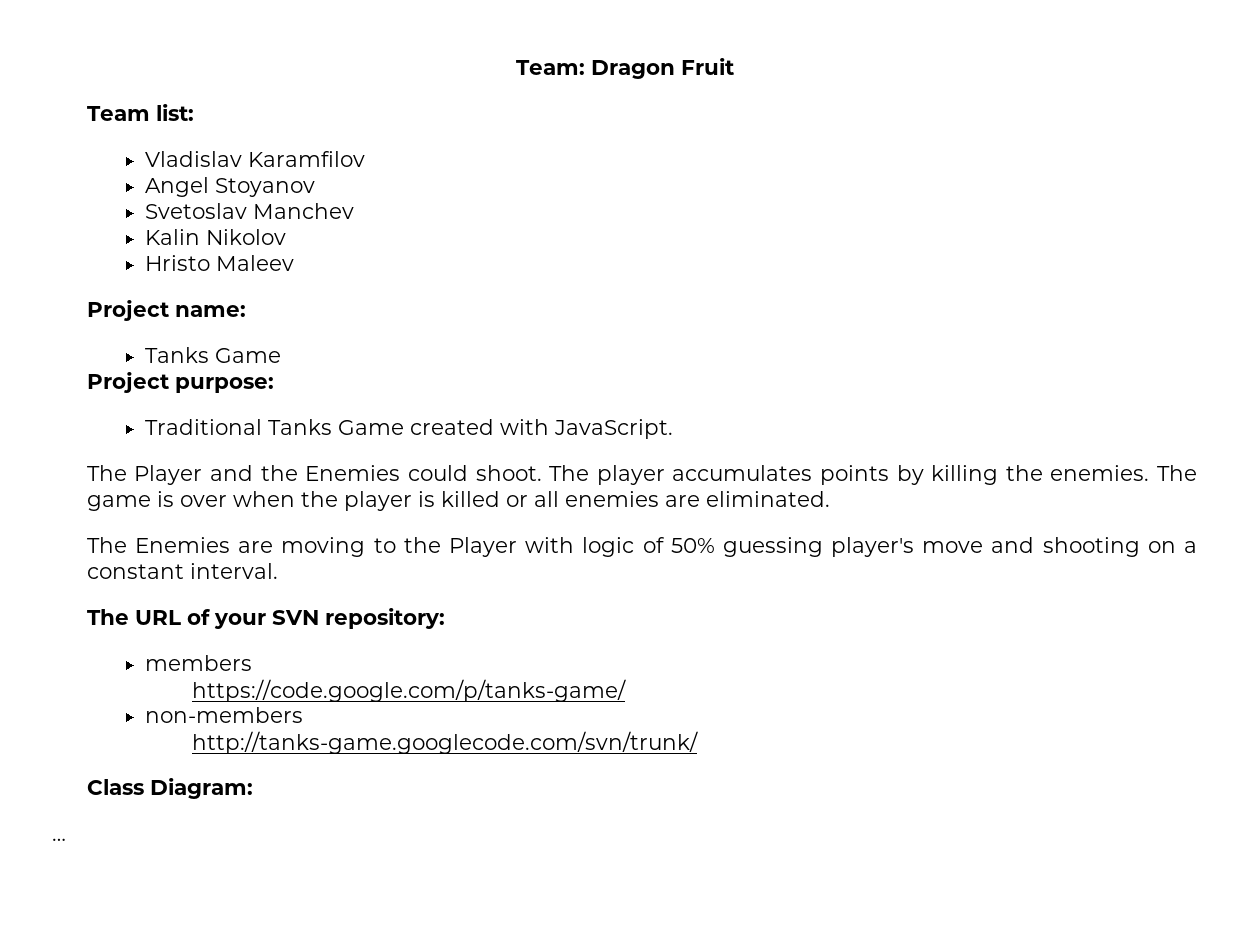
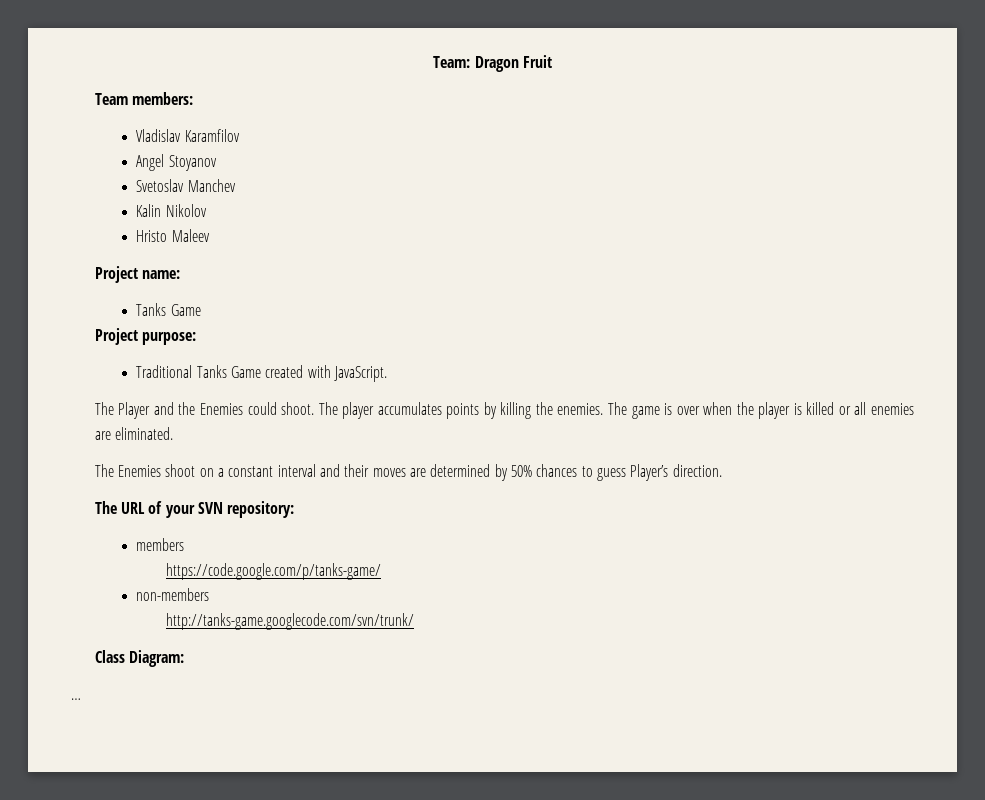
- Team list:
+ Team members:
- The Enemies are moving to the Player with logic of 50% guessing player's move and shooting on a constant interval.
+ The Enemies shoot on a constant interval and their moves are determined by 50% chances to guess Player’s direction.

